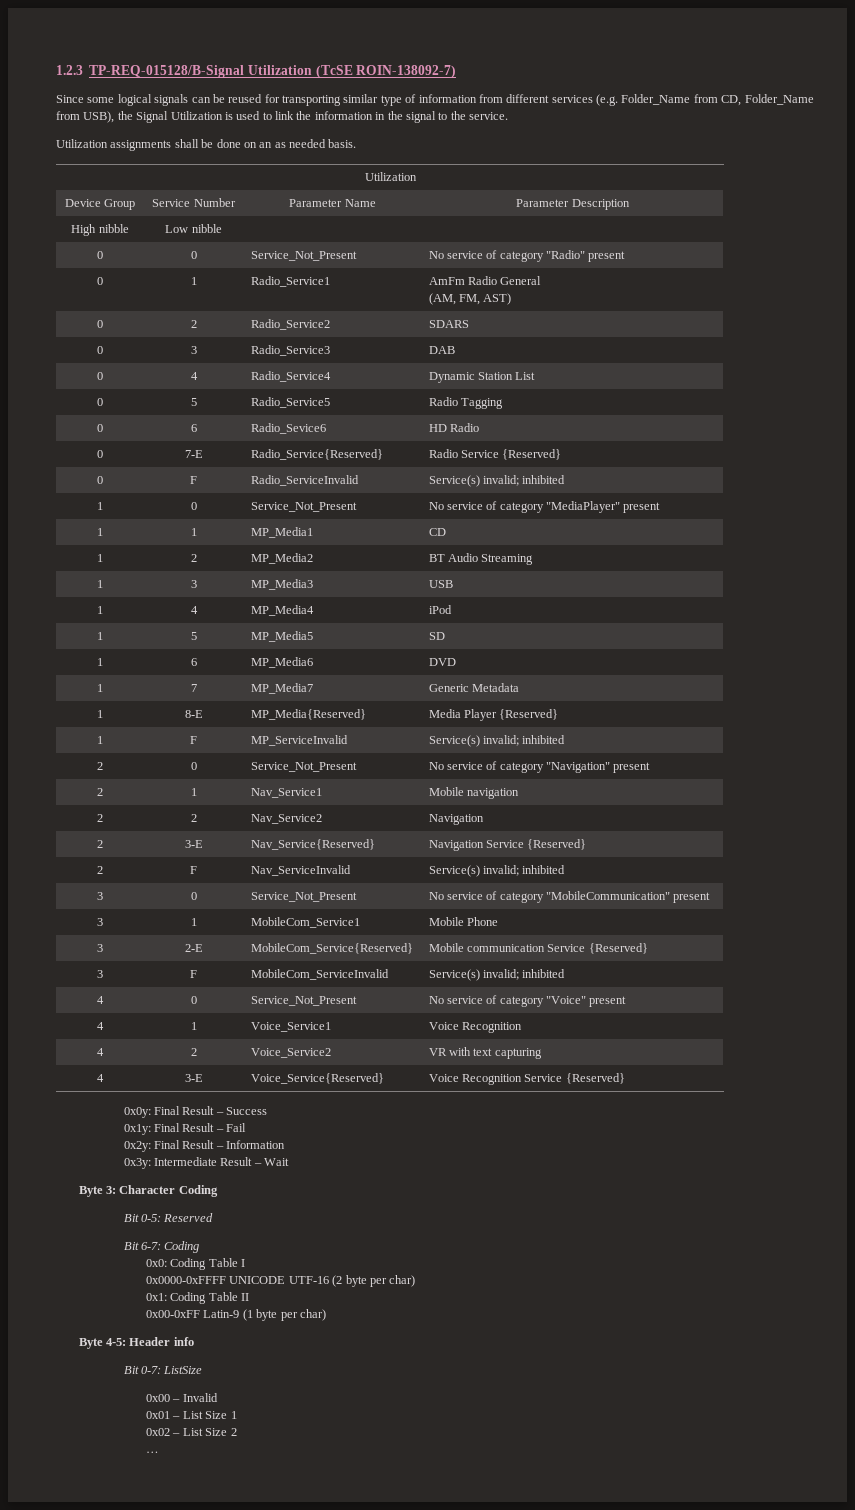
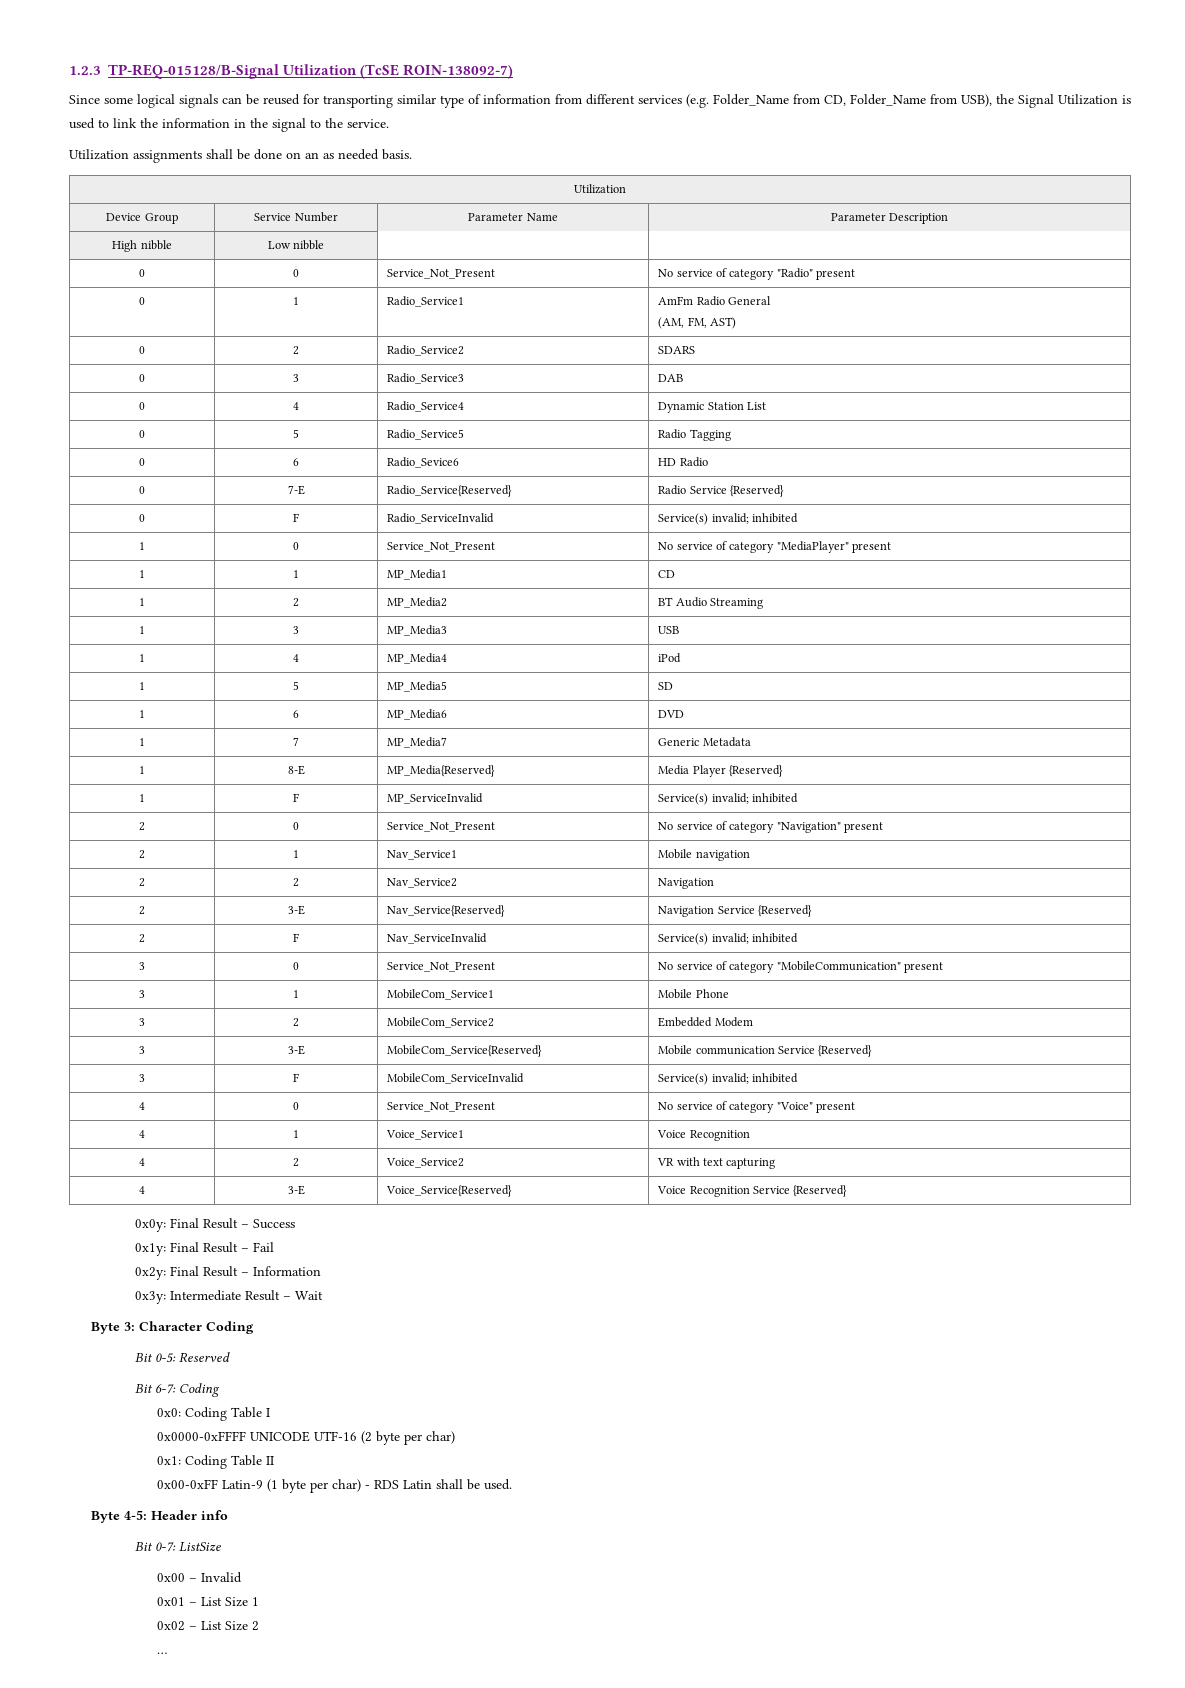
- 3 | 2-E | MobileCom_Service{Reserved} | Mobile communication Service {Reserved}
+ 3 | 2 | MobileCom_Service2 | Embedded Modem
+ 3 | 3-E | MobileCom_Service{Reserved} | Mobile communication Service {Reserved}
- 0x00-0xFF Latin-9 (1 byte per char)
+ 0x00-0xFF Latin-9 (1 byte per char) - RDS Latin shall be used.

